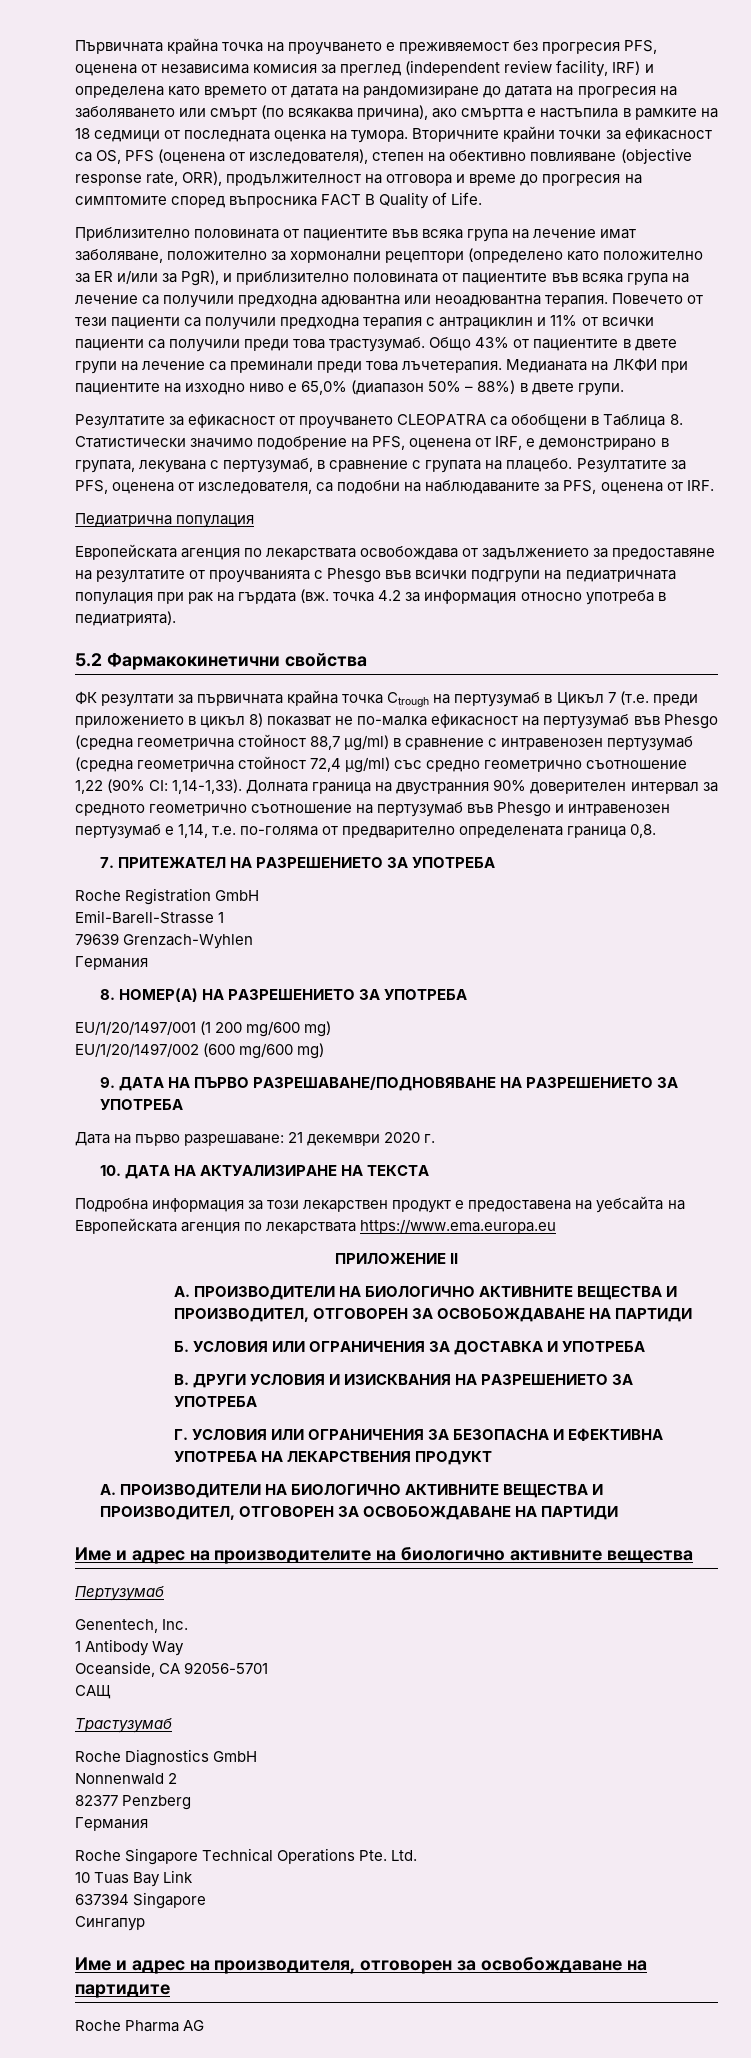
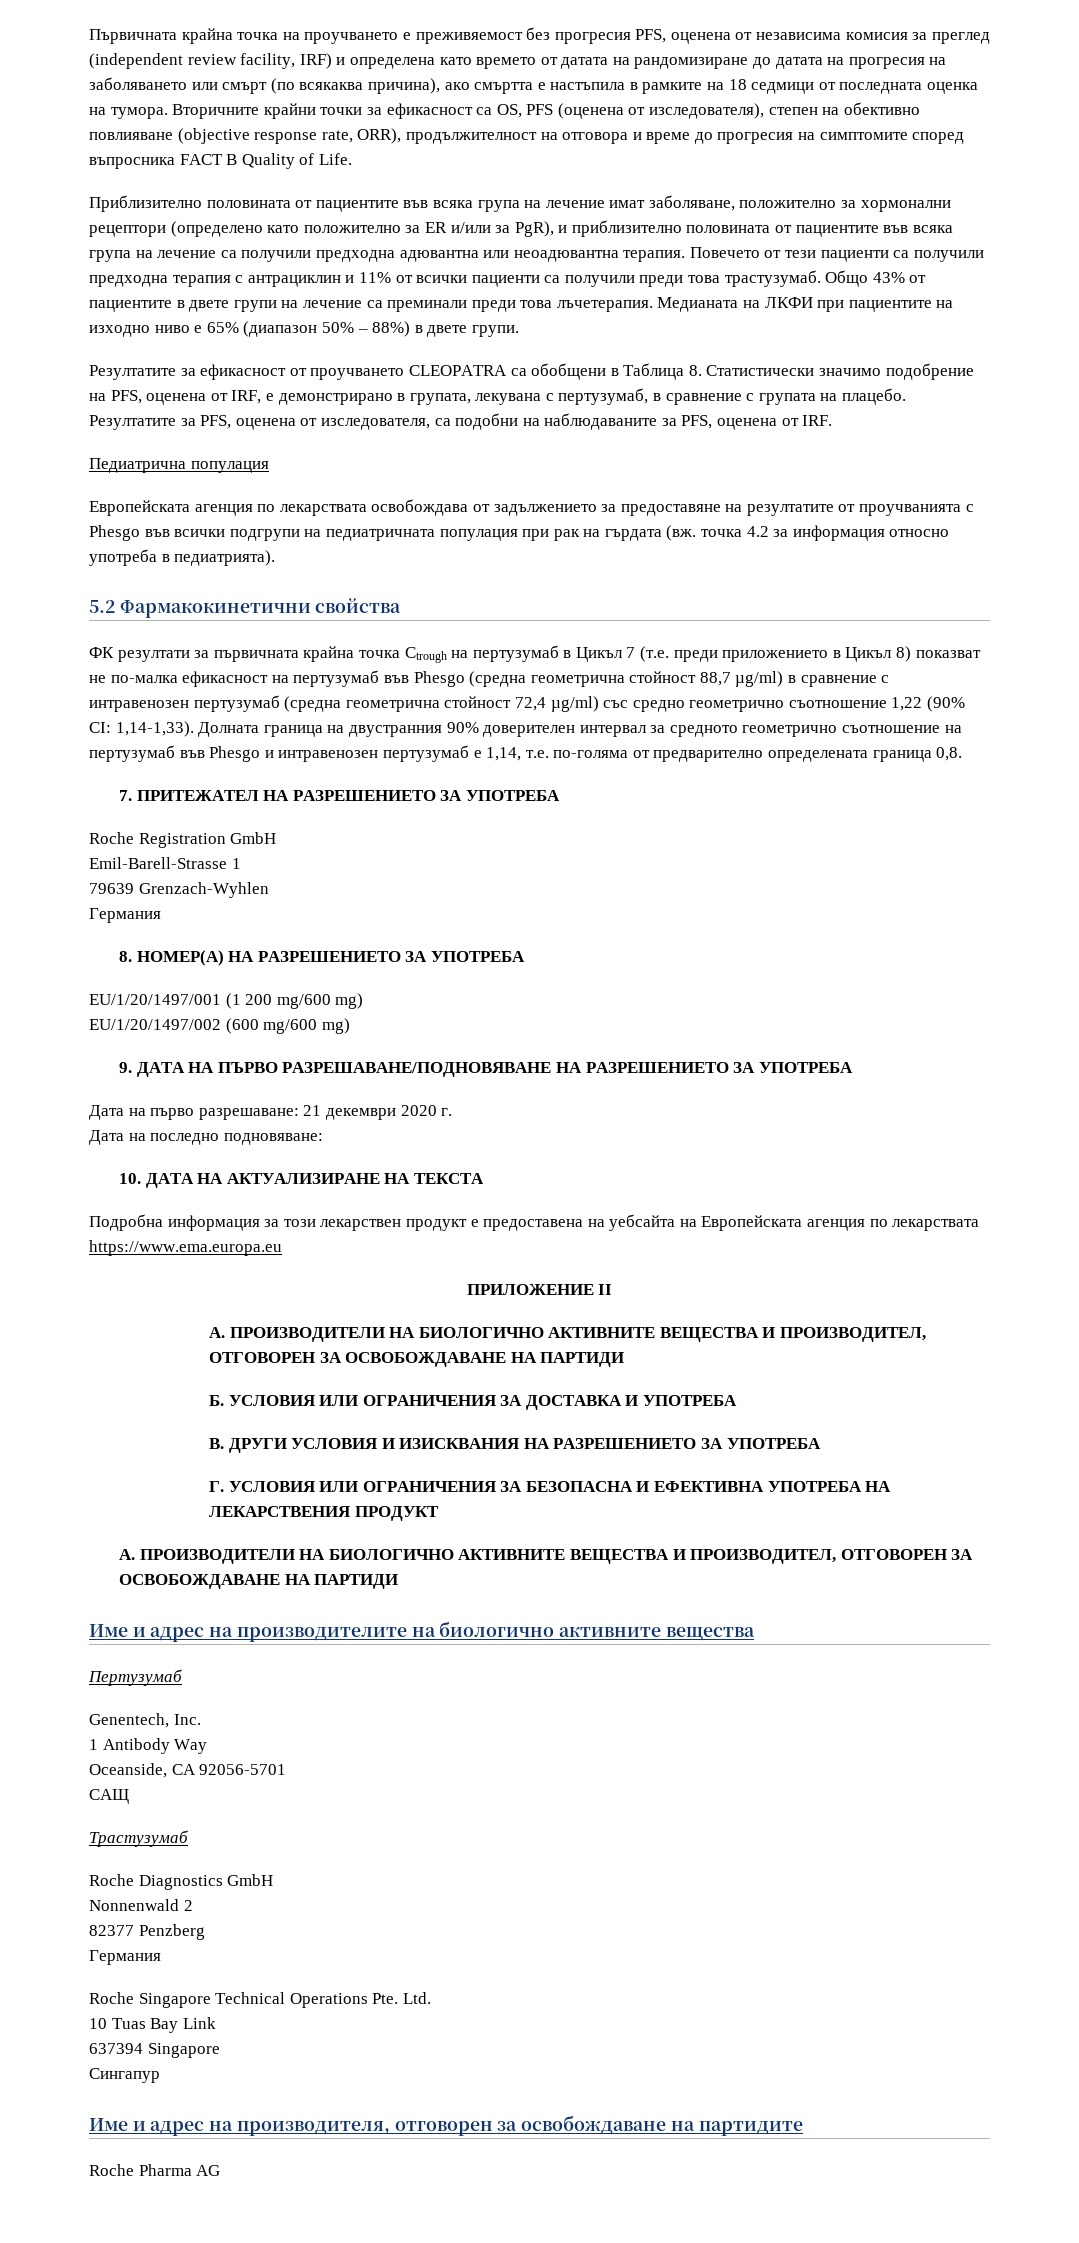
- Медианата на ЛКФИ при пациентите на изходно ниво е 65,0% (диапазон 50% – 88%) в двете групи.
+ Медианата на ЛКФИ при пациентите на изходно ниво е 65% (диапазон 50% – 88%) в двете групи.
- ФК резултати за първичната крайна точка Ctrough на пертузумаб в Цикъл 7 (т.e. преди приложението в цикъл 8) показват не по-малка ефикасност на пертузумаб във Phesgo (средна геометрична стойност 88,7 µg/ml) в сравнение с интравенозен пертузумаб (средна геометрична стойност 72,4 µg/ml) със средно геометрично съотношение 1,22 (90% CI: 1,14-1,33).
+ ФК резултати за първичната крайна точка Ctrough на пертузумаб в Цикъл 7 (т.e. преди приложението в Цикъл 8) показват не по-малка ефикасност на пертузумаб във Phesgo (средна геометрична стойност 88,7 µg/ml) в сравнение с интравенозен пертузумаб (средна геометрична стойност 72,4 µg/ml) със средно геометрично съотношение 1,22 (90% CI: 1,14-1,33).
+ Дата на последно подновяване:

